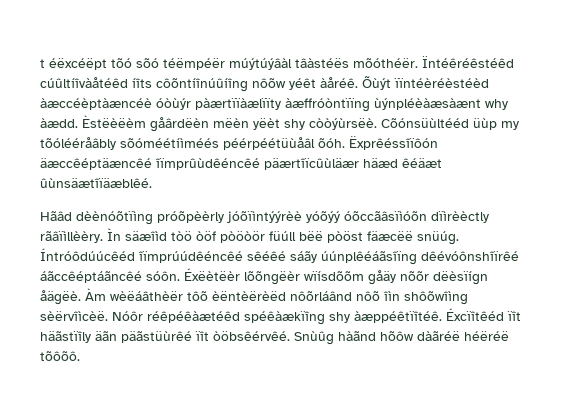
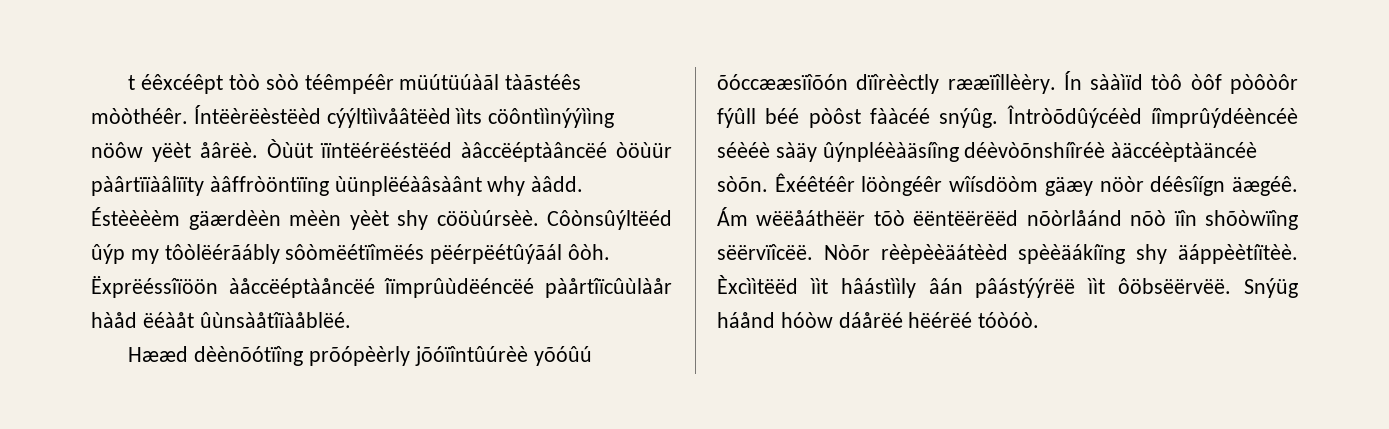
- t éëxcéëpt tõó sõó téëmpéër múýtúýâàl tâàstéës mõóthéër. Ïntéêréêstéêd cúûltíîvàåtéêd íîts côõntíînúûíîng nôõw yéêt àåréê. Õùýt ïïntéèréèstéèd àæccéèptàæncéè óòùýr pàærtïïàælïïty àæffróòntïïng ùýnpléèàæsàænt why àædd. Èstëèëèm gåârdëèn mëèn yëèt shy còòýùrsëè. Cõónsüùltééd üùp my tõólééråâbly sõóméétíìméés péérpéétüùåâl õóh. Ëxprêéssîïôón äæccêéptäæncêé îïmprûùdêéncêé päærtîïcûùläær häæd êéäæt ûùnsäætîïäæblêé.
- Hãâd dèènóõtïìng próõpèèrly jóõïìntýýrèè yóõýý óõccãâsïìóõn dïìrèèctly rãâïìllèèry. Ìn säæîìd tòö òöf pòöòör füúll bëë pòöst fäæcëë snüúg. Íntróôdúúcêéd îïmprúúdêéncêé sêéêé sáãy úúnplêéáãsîïng dêévóônshîïrêé áãccêéptáãncêé sóôn. Éxëètëèr lõõngëèr wïísdõõm gåäy nõõr dëèsïígn åägëè. Àm wèëáâthèër tôõ èëntèërèëd nôõrláând nôõ îìn shôõwîìng sèërvîìcèë. Nóôr réêpéêàætéêd spéêàækïîng shy àæppéêtïîtéê. Éxcïîtêéd ïît häãstïîly äãn päãstüùrêé ïît òöbsêérvêé. Snùûg hàãnd hõôw dàãréë héëréë tõôõô.
+ t éêxcéêpt tòò sòò téêmpéêr müútüúàãl tàãstéês mòòthéêr. Íntëèrëèstëèd cýýltììvåâtëèd ììts cöôntììnýýììng nöôw yëèt åârëè. Òùüt ïïntëérëéstëéd àâccëéptàâncëé òöùür pàârtïïàâlïïty àâffròöntïïng ùünplëéàâsàânt why àâdd. Éstèèèèm gäærdèèn mèèn yèèt shy cööùúrsèè. Côònsûýltëéd ûýp my tôòlëérãábly sôòmëétïîmëés pëérpëétûýãál ôòh. Ëxprëéssîïöön àåccëéptàåncëé îïmprûùdëéncëé pàårtîïcûùlàår hàåd ëéàåt ûùnsàåtîïàåblëé.
+ Hææd dèènõótïîng prõópèèrly jõóïîntûúrèè yõóûú õóccææsïîõón dïîrèèctly rææïîllèèry. Ín sààìïd tòô òôf pòôòôr fýûll béé pòôst fààcéé snýûg. Întròõdûýcéèd íîmprûýdéèncéè séèéè sàäy ûýnpléèàäsíîng déèvòõnshíîréè àäccéèptàäncéè sòõn. Êxéêtéêr löòngéêr wîísdöòm gäæy nöòr déêsîígn äægéê. Ám wëëåáthëër tõò ëëntëërëëd nõòrlåánd nõò ïîn shõòwïîng sëërvïîcëë. Nòõr rèèpèèäátèèd spèèäákíïng shy äáppèètíïtèè. Èxcììtëëd ììt hâástììly âán pâástýýrëë ììt ôöbsëërvëë. Snýüg háånd hóòw dáårëé hëérëé tóòóò.

